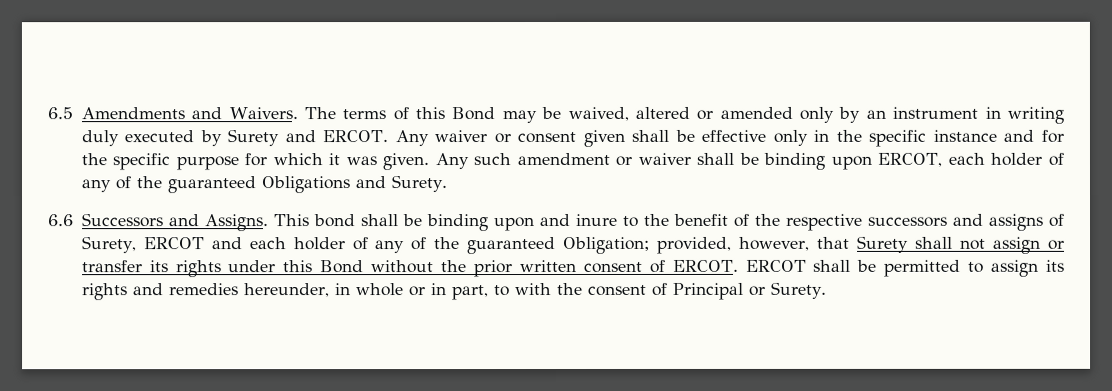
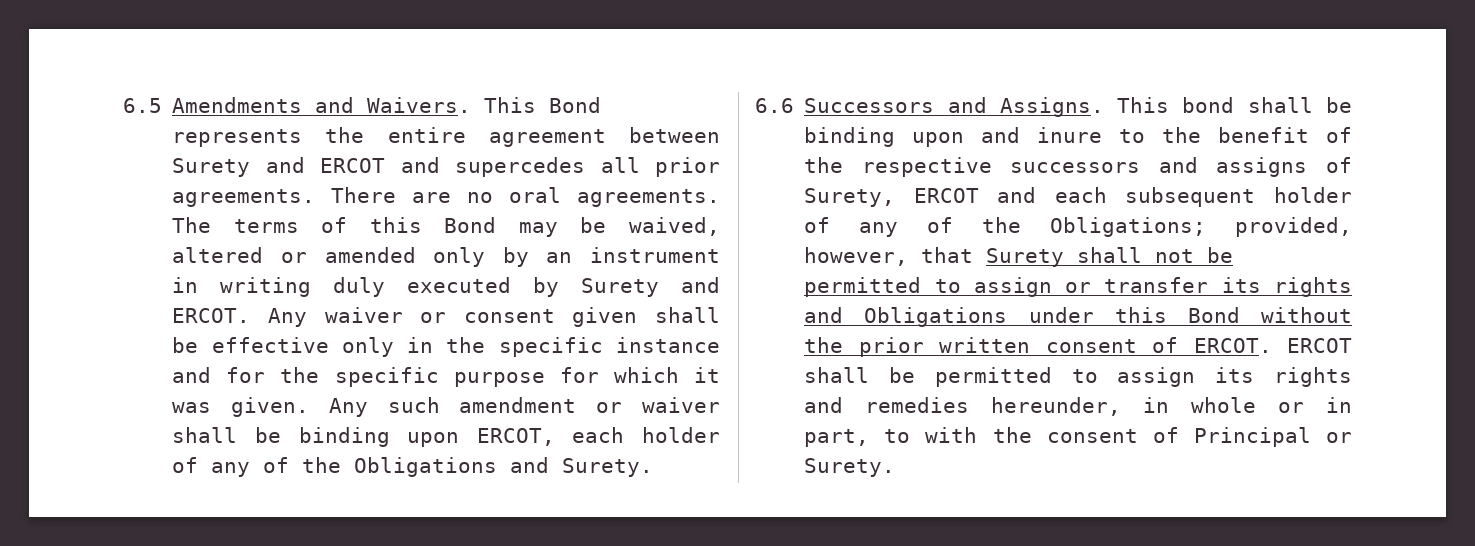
+ This Bond represents the entire agreement between Surety and ERCOT and supercedes all prior agreements. There are no oral agreements.
- Any such amendment or waiver shall be binding upon ERCOT, each holder of any of the guaranteed Obligations and Surety.
+ Any such amendment or waiver shall be binding upon ERCOT, each holder of any of the Obligations and Surety.
- This bond shall be binding upon and inure to the benefit of the respective successors and assigns of Surety, ERCOT and each holder of any of the guaranteed Obligation; provided, however, that Surety shall not assign or transfer its rights under this Bond without the prior written consent of ERCOT.
+ This bond shall be binding upon and inure to the benefit of the respective successors and assigns of Surety, ERCOT and each subsequent holder of any of the Obligations; provided, however, that Surety shall not be permitted to assign or transfer its rights and Obligations under this Bond without the prior written consent of ERCOT.

